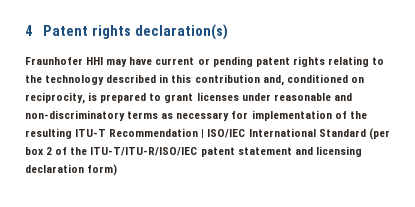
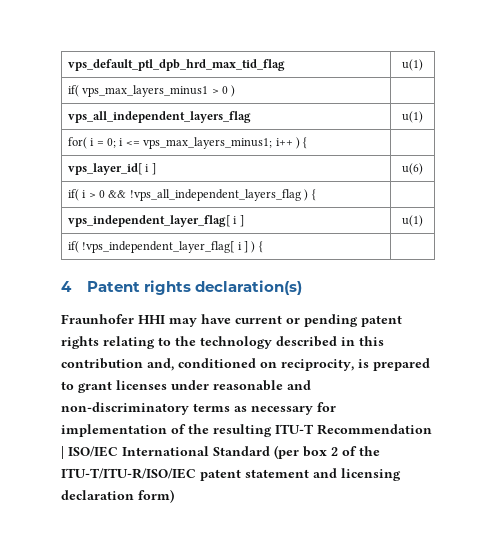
+ vps_default_ptl_dpb_hrd_max_tid_flag | u(1)
+ if( vps_max_layers_minus1 > 0 ) |
+ vps_all_independent_layers_flag | u(1)
+ for( i = 0; i <= vps_max_layers_minus1; i++ ) { |
+ vps_layer_id[ i ] | u(6)
+ if( i > 0 && !vps_all_independent_layers_flag ) { |
+ vps_independent_layer_flag[ i ] | u(1)
+ if( !vps_independent_layer_flag[ i ] ) { |

